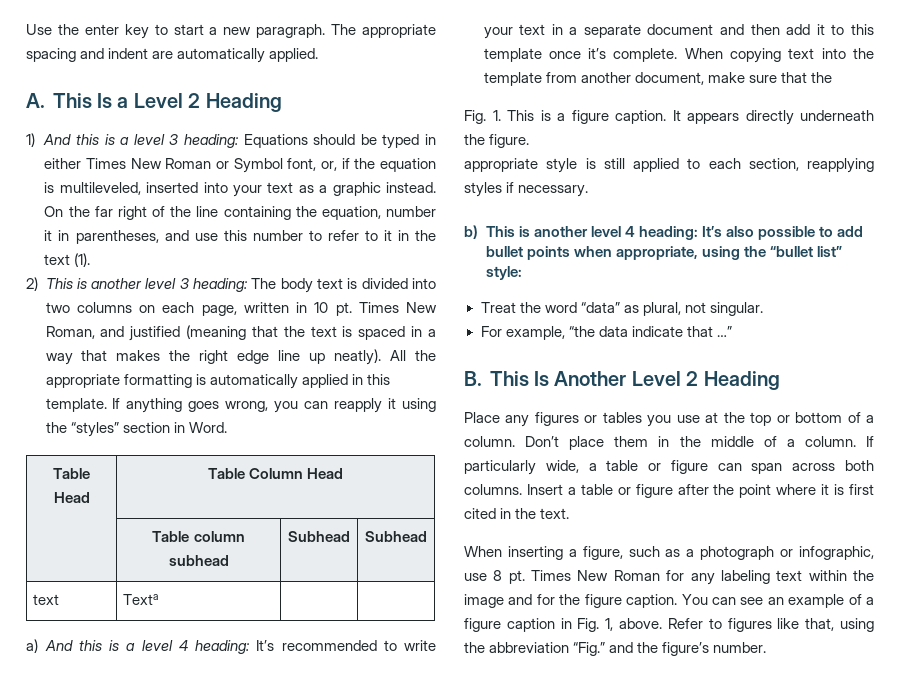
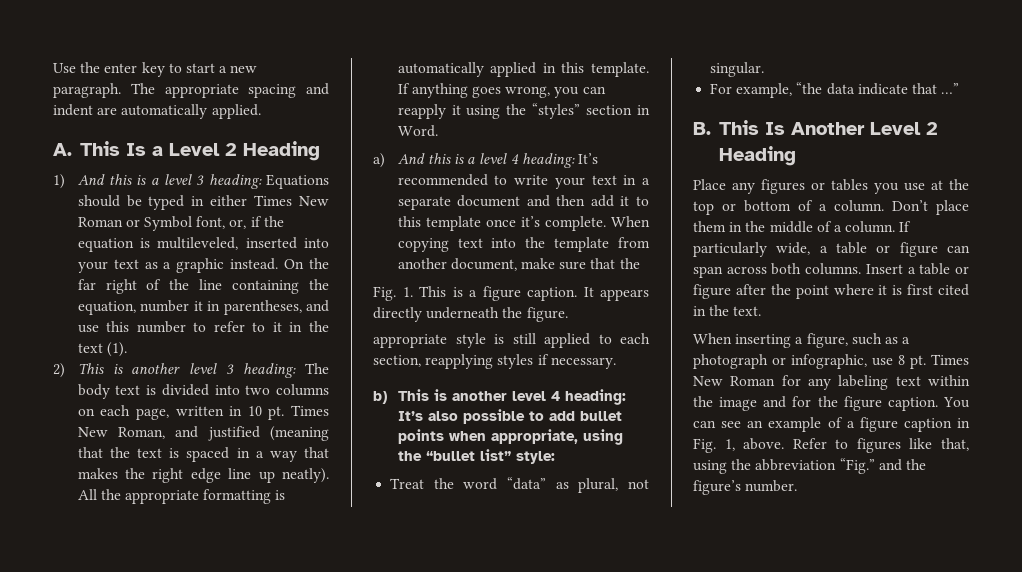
- Table Head | Table Column Head
- | Table column subhead | Subhead | Subhead
- text | Texta | |

